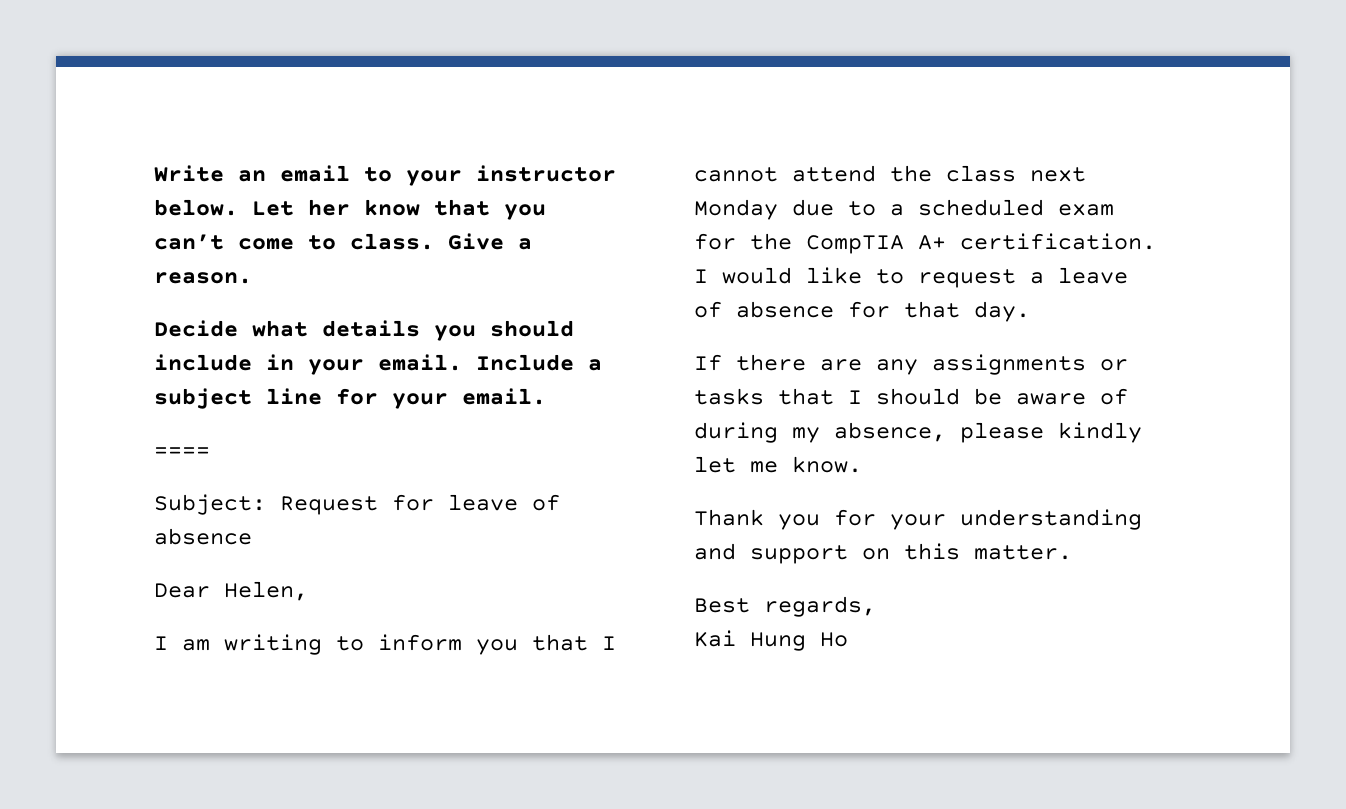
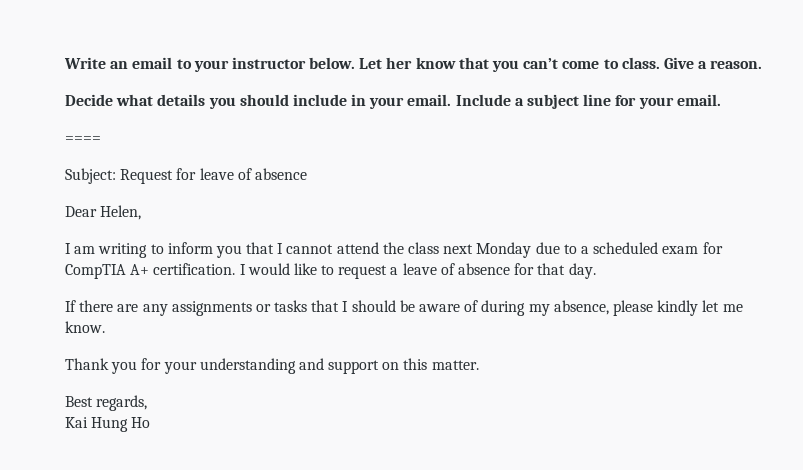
- I am writing to inform you that I cannot attend the class next Monday due to a scheduled exam for the CompTIA A+ certification.
+ I am writing to inform you that I cannot attend the class next Monday due to a scheduled exam for CompTIA A+ certification.

